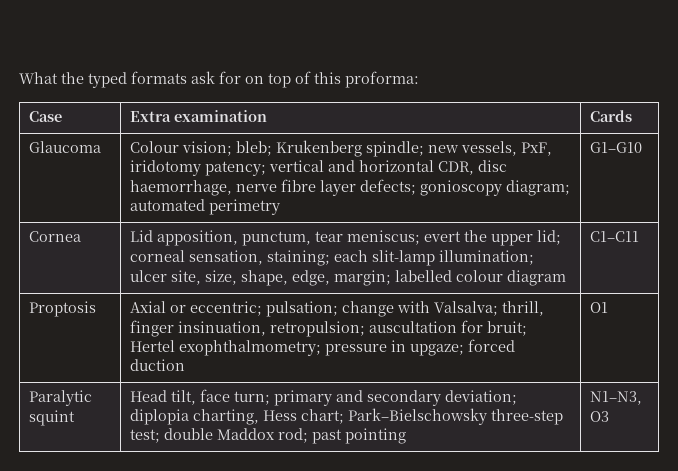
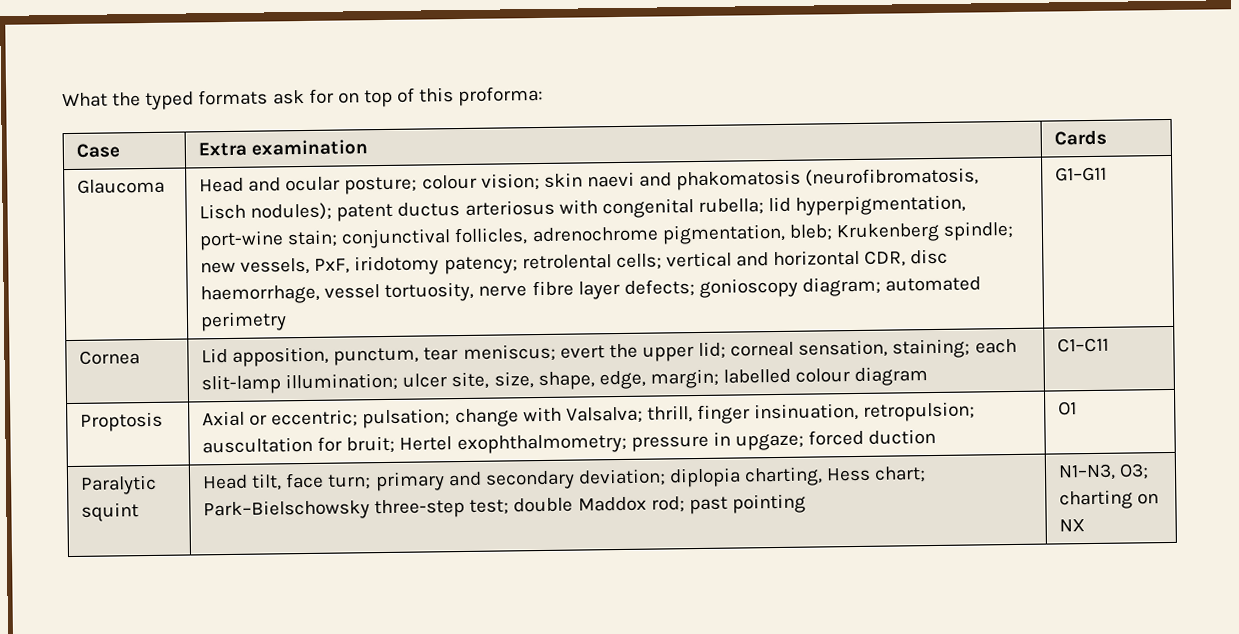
- Colour vision; bleb; Krukenberg spindle; new vessels, PxF, iridotomy patency; vertical and horizontal CDR, disc haemorrhage, nerve fibre layer defects; gonioscopy diagram; automated perimetry
+ Head and ocular posture; colour vision; skin naevi and phakomatosis (neurofibromatosis, Lisch nodules); patent ductus arteriosus with congenital rubella; lid hyperpigmentation, port-wine stain; conjunctival follicles, adrenochrome pigmentation, bleb; Krukenberg spindle; new vessels, PxF, iridotomy patency; retrolental cells; vertical and horizontal CDR, disc haemorrhage, vessel tortuosity, nerve fibre layer defects; gonioscopy diagram; automated perimetry
- G1–G10
+ G1–G11
- Paralytic squint | Head tilt, face turn; primary and secondary deviation; diplopia charting, Hess chart; Park–Bielschowsky three-step test; double Maddox rod; past pointing | N1–N3, O3
+ Paralytic squint | Head tilt, face turn; primary and secondary deviation; diplopia charting, Hess chart; Park–Bielschowsky three-step test; double Maddox rod; past pointing | N1–N3, O3; charting on NX

